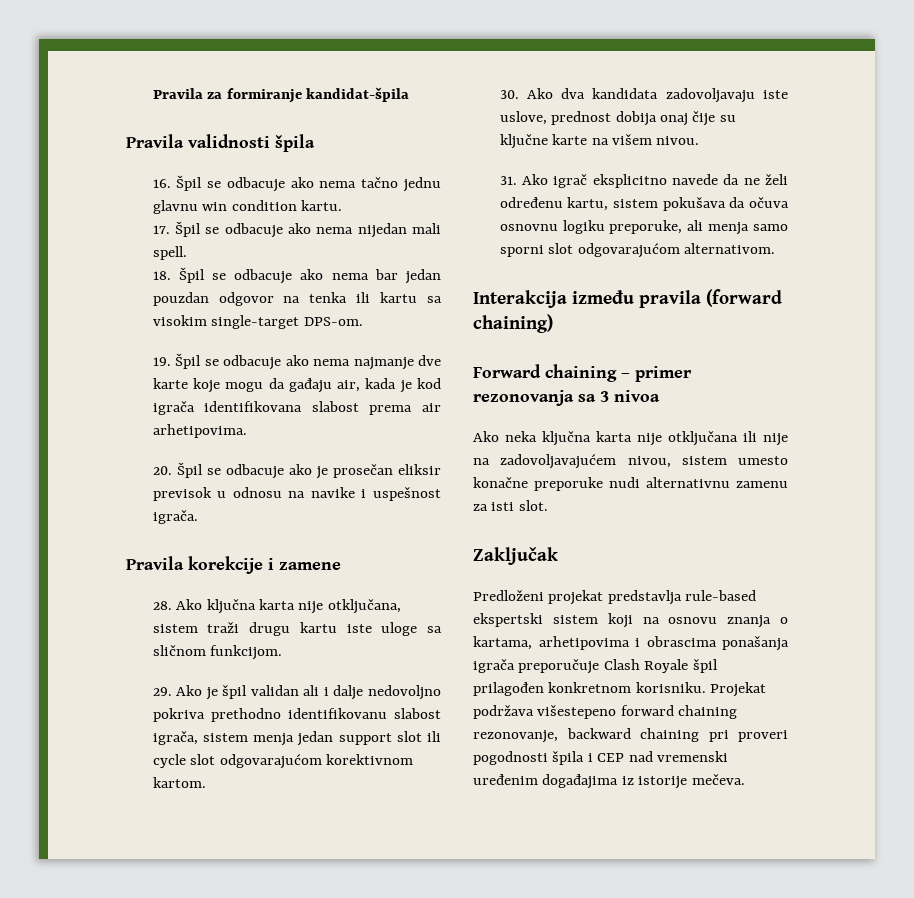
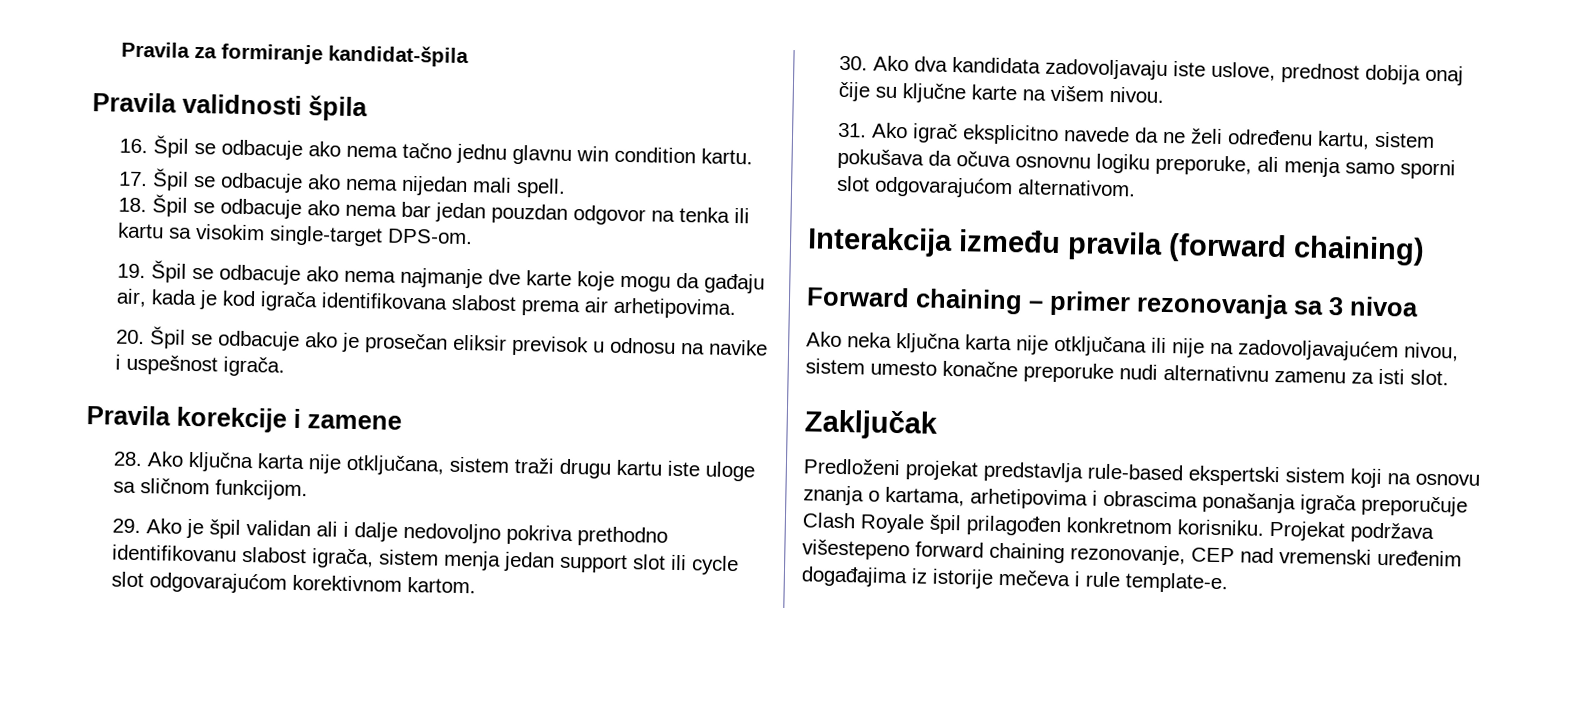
- Projekat podržava višestepeno forward chaining rezonovanje, backward chaining pri proveri pogodnosti špila i CEP nad vremenski uređenim događajima iz istorije mečeva.
+ Projekat podržava višestepeno forward chaining rezonovanje, CEP nad vremenski uređenim događajima iz istorije mečeva i rule template-e.

